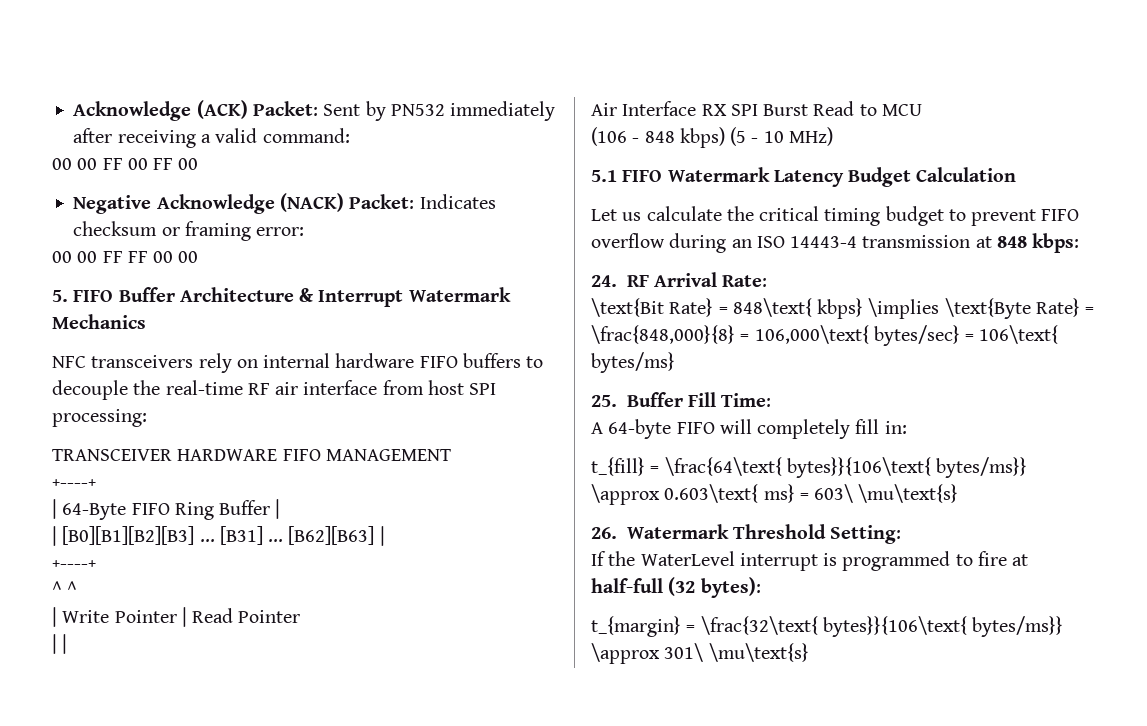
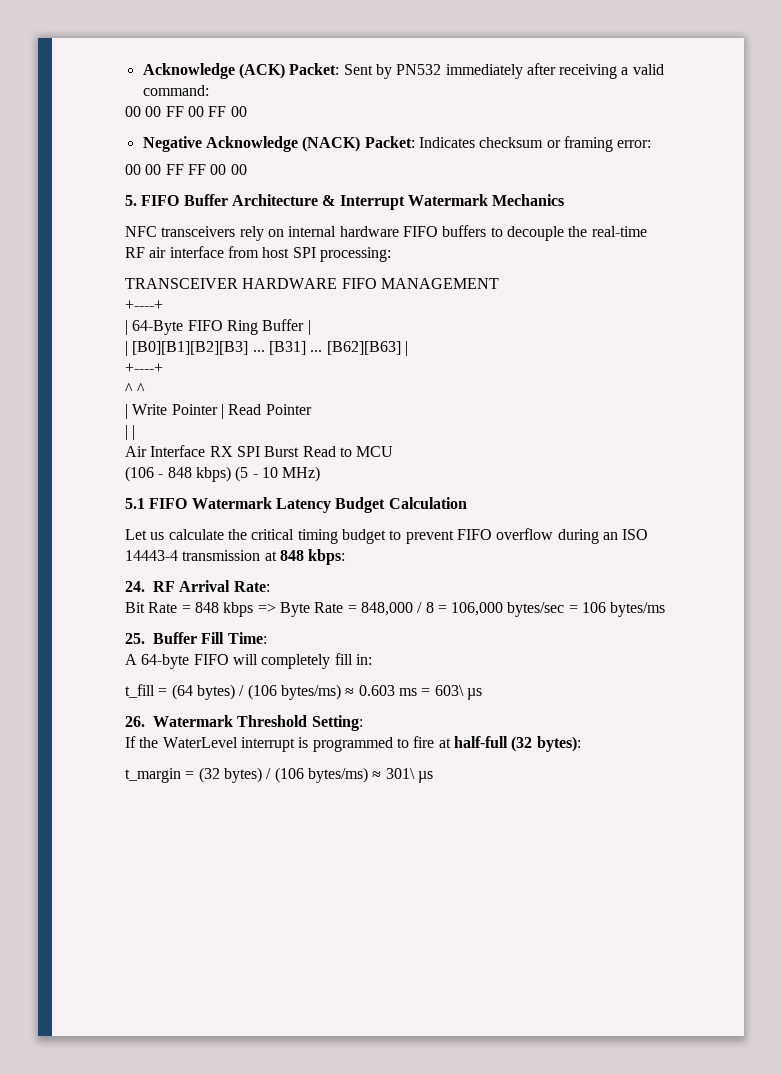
- \text{Bit Rate} = 848\text{ kbps} \implies \text{Byte Rate} = \frac{848,000}{8} = 106,000\text{ bytes/sec} = 106\text{ bytes/ms}
+ Bit Rate = 848 kbps => Byte Rate = 848,000 / 8 = 106,000 bytes/sec = 106 bytes/ms
- t_{fill} = \frac{64\text{ bytes}}{106\text{ bytes/ms}} \approx 0.603\text{ ms} = 603\ \mu\text{s}
+ t_fill = (64 bytes) / (106 bytes/ms) ≈ 0.603 ms = 603\ µs
- t_{margin} = \frac{32\text{ bytes}}{106\text{ bytes/ms}} \approx 301\ \mu\text{s}
+ t_margin = (32 bytes) / (106 bytes/ms) ≈ 301\ µs

